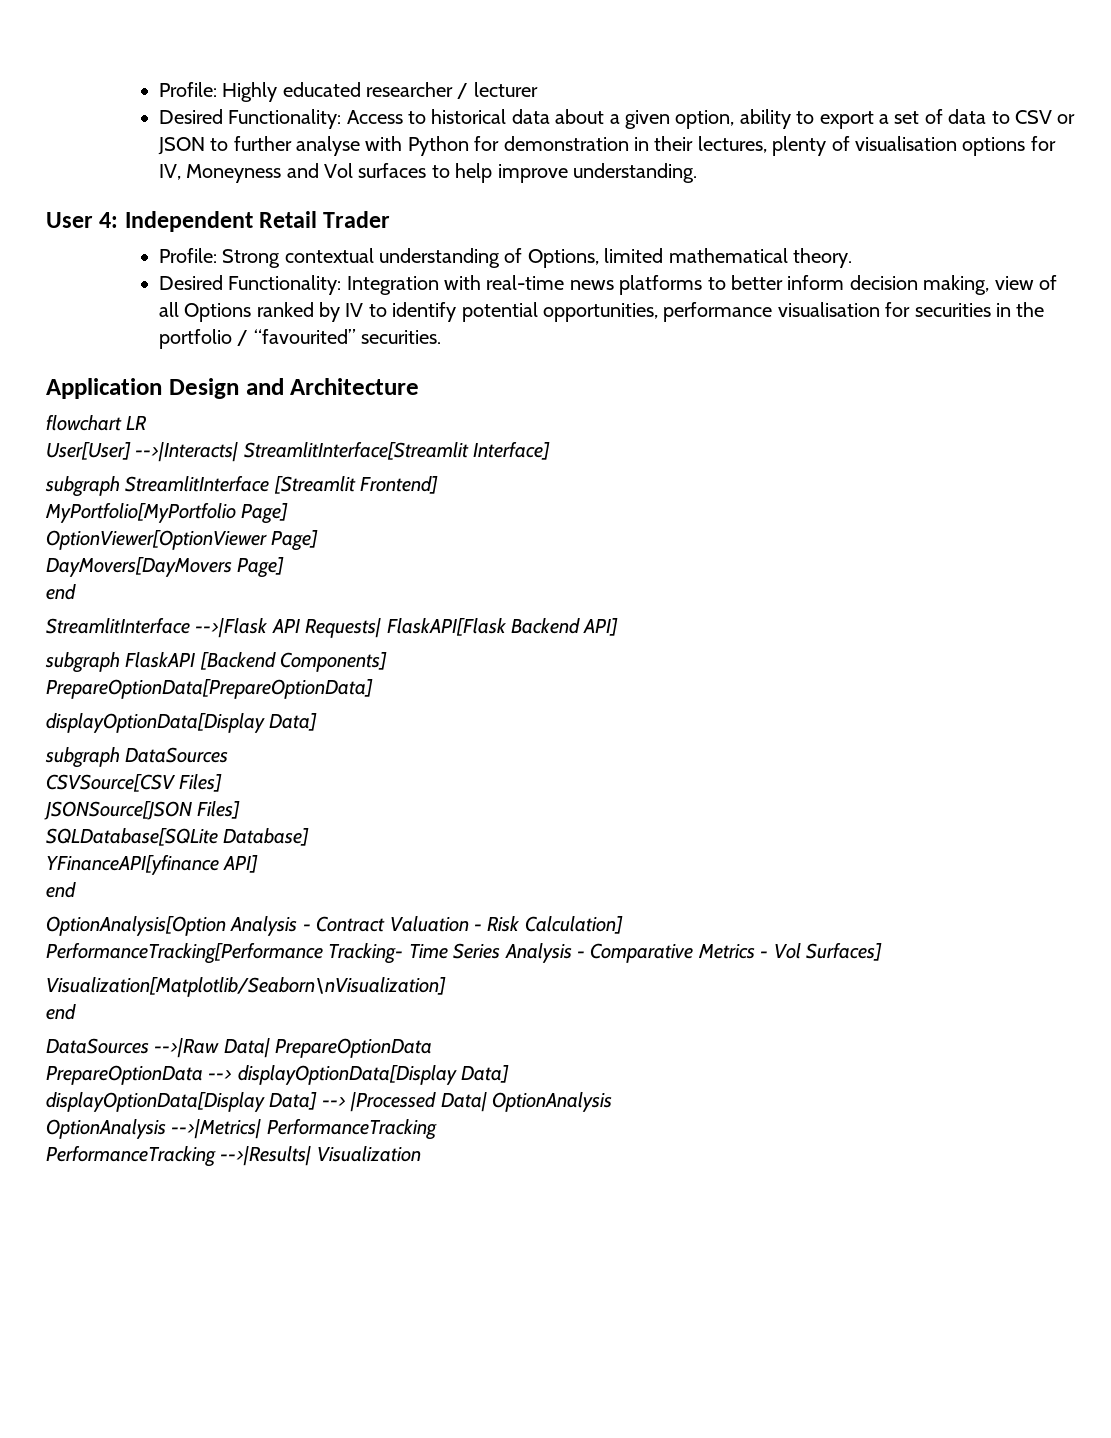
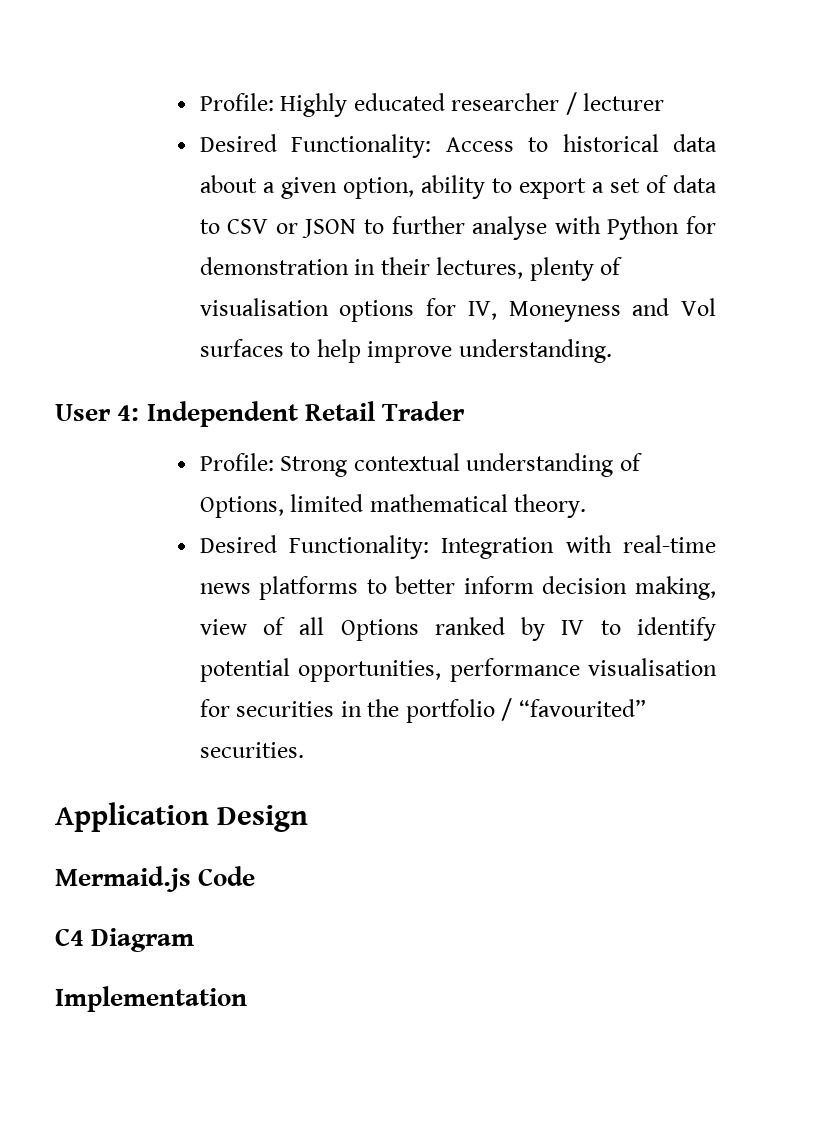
- Application Design and Architecture
- flowchart LR
- User[User] -->|Interacts| StreamlitInterface[Streamlit Interface]
- subgraph StreamlitInterface [Streamlit Frontend]
- MyPortfolio[MyPortfolio Page]
- OptionViewer[OptionViewer Page]
- DayMovers[DayMovers Page]
- end
- StreamlitInterface -->|Flask API Requests| FlaskAPI[Flask Backend API]
- subgraph FlaskAPI [Backend Components]
- PrepareOptionData[PrepareOptionData]
- displayOptionData[Display Data]
- subgraph DataSources
- CSVSource[CSV Files]
- JSONSource[JSON Files]
- SQLDatabase[SQLite Database]
- YFinanceAPI[yfinance API]
- end
- OptionAnalysis[Option Analysis - Contract Valuation - Risk Calculation]
- PerformanceTracking[Performance Tracking- Time Series Analysis - Comparative Metrics - Vol Surfaces]
- Visualization[Matplotlib/Seaborn\nVisualization]
- end
- DataSources -->|Raw Data| PrepareOptionData
- PrepareOptionData --> displayOptionData[Display Data]
- displayOptionData[Display Data] --> |Processed Data| OptionAnalysis
- OptionAnalysis -->|Metrics| PerformanceTracking
- PerformanceTracking -->|Results| Visualization
+ Application Design
+ Mermaid.js Code
+ C4 Diagram
+ Implementation

